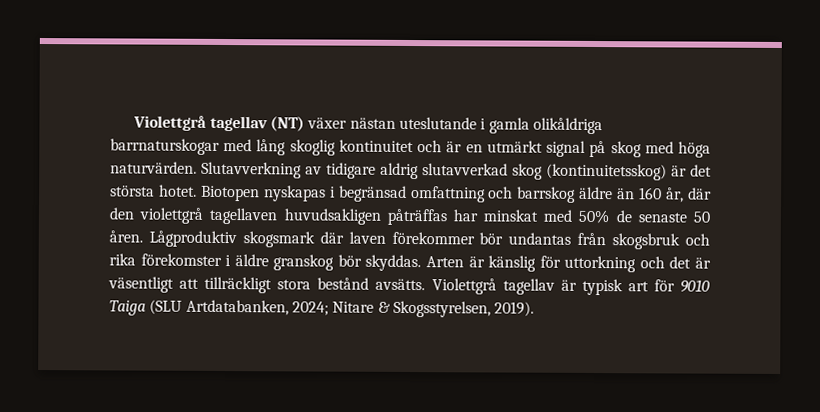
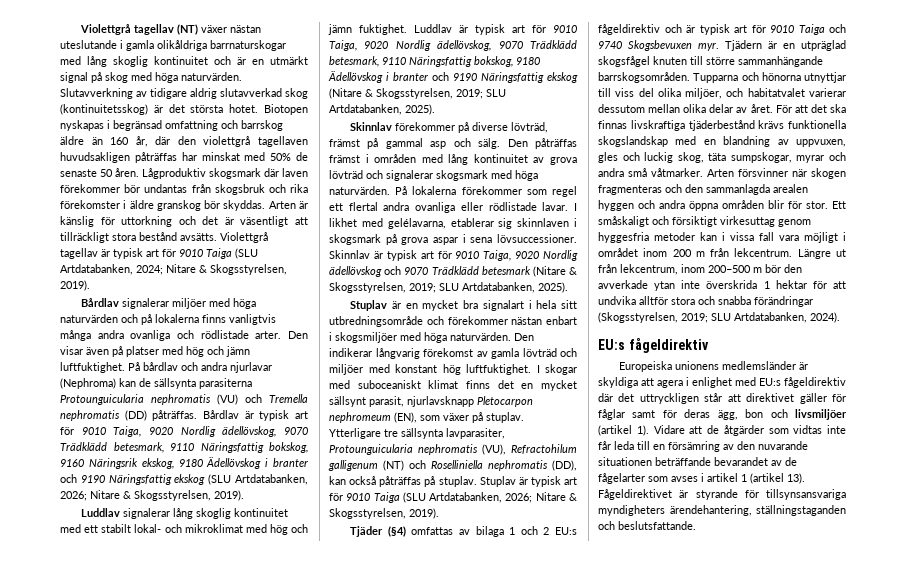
+ Bårdlav signalerar miljöer med höga naturvärden och på lokalerna finns vanligtvis många andra ovanliga och rödlistade arter. Den visar även på platser med hög och jämn luftfuktighet. På bårdlav och andra njurlavar (Nephroma) kan de sällsynta parasiterna Protounguicularia nephromatis (VU) och Tremella nephromatis (DD) påträffas. Bårdlav är typisk art för 9010 Taiga, 9020 Nordlig ädellövskog, 9070 Trädklädd betesmark, 9110 Näringsfattig bokskog, 9160 Näringsrik ekskog, 9180 Ädellövskog i branter och 9190 Näringsfattig ekskog (SLU Artdatabanken, 2026; Nitare & Skogsstyrelsen, 2019).
+ Luddlav signalerar lång skoglig kontinuitet med ett stabilt lokal- och mikroklimat med hög och jämn fuktighet. Luddlav är typisk art för 9010 Taiga, 9020 Nordlig ädellövskog, 9070 Trädklädd betesmark, 9110 Näringsfattig bokskog, 9180 Ädellövskog i branter och 9190 Näringsfattig ekskog (Nitare & Skogsstyrelsen, 2019; SLU Artdatabanken, 2025).
+ Skinnlav förekommer på diverse lövträd, främst på gammal asp och sälg. Den påträffas främst i områden med lång kontinuitet av grova lövträd och signalerar skogsmark med höga naturvärden. På lokalerna förekommer som regel ett flertal andra ovanliga eller rödlistade lavar. I likhet med gelélavarna, etablerar sig skinnlaven i skogsmark på grova aspar i sena lövsuccessioner. Skinnlav är typisk art för 9010 Taiga, 9020 Nordlig ädellövskog och 9070 Trädklädd betesmark (Nitare & Skogsstyrelsen, 2019; SLU Artdatabanken, 2025).
+ Stuplav är en mycket bra signalart i hela sitt utbredningsområde och förekommer nästan enbart i skogsmiljöer med höga naturvärden. Den indikerar långvarig förekomst av gamla lövträd och miljöer med konstant hög luftfuktighet. I skogar med suboceaniskt klimat finns det en mycket sällsynt parasit, njurlavsknapp Pletocarpon nephromeum (EN), som växer på stuplav. Ytterligare tre sällsynta lavparasiter, Protounguicularia nephromatis (VU), Refractohilum galligenum (NT) och Roselliniella nephromatis (DD), kan också påträffas på stuplav. Stuplav är typisk art för 9010 Taiga (SLU Artdatabanken, 2026; Nitare & Skogsstyrelsen, 2019).
+ Tjäder (§4) omfattas av bilaga 1 och 2 EU:s fågeldirektiv och är typisk art för 9010 Taiga och 9740 Skogsbevuxen myr. Tjädern är en utpräglad skogsfågel knuten till större sammanhängande barrskogsområden. Tupparna och hönorna utnyttjar till viss del olika miljöer, och habitatvalet varierar dessutom mellan olika delar av året. För att det ska finnas livskraftiga tjäderbestånd krävs funktionella skogslandskap med en blandning av uppvuxen, gles och luckig skog, täta sumpskogar, myrar och andra små våtmarker. Arten försvinner när skogen fragmenteras och den sammanlagda arealen hyggen och andra öppna områden blir för stor. Ett småskaligt och försiktigt virkesuttag genom hyggesfria metoder kan i vissa fall vara möjligt i området inom 200 m från lekcentrum. Längre ut från lekcentrum, inom 200–500 m bör den avverkade ytan inte överskrida 1 hektar för att undvika alltför stora och snabba förändringar (Skogsstyrelsen, 2019; SLU Artdatabanken, 2024).
+ EU:s fågeldirektiv
+ Europeiska unionens medlemsländer är skyldiga att agera i enlighet med EU:s fågeldirektiv där det uttryckligen står att direktivet gäller för fåglar samt för deras ägg, bon och livsmiljöer (artikel 1). Vidare att de åtgärder som vidtas inte får leda till en försämring av den nuvarande situationen beträffande bevarandet av de fågelarter som avses i artikel 1 (artikel 13). Fågeldirektivet är styrande för tillsynsansvariga myndigheters ärendehantering, ställningstaganden och beslutsfattande.

